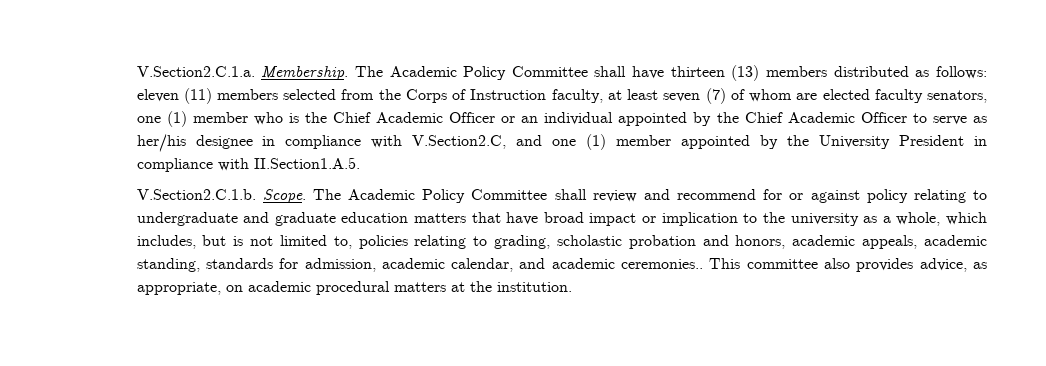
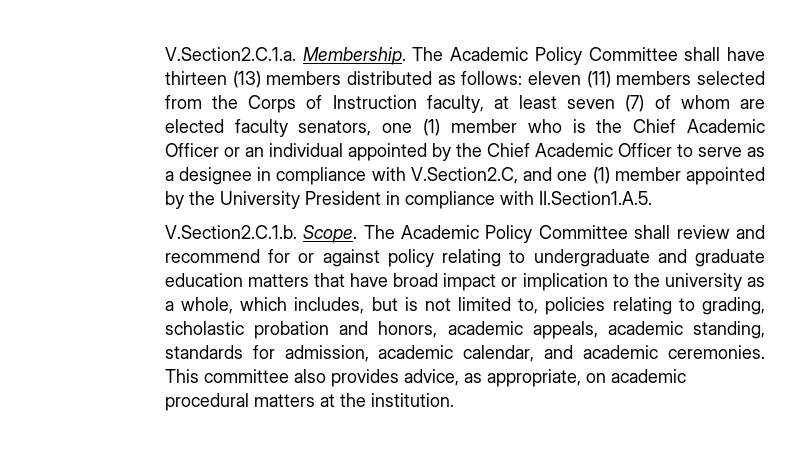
- eleven (11) members selected from the Corps of Instruction faculty, at least seven (7) of whom are elected faculty senators, one (1) member who is the Chief Academic Officer or an individual appointed by the Chief Academic Officer to serve as her/his designee in compliance with V.Section2.C, and one (1) member appointed by the University President in compliance with II.Section1.A.5.
+ eleven (11) members selected from the Corps of Instruction faculty, at least seven (7) of whom are elected faculty senators, one (1) member who is the Chief Academic Officer or an individual appointed by the Chief Academic Officer to serve as a designee in compliance with V.Section2.C, and one (1) member appointed by the University President in compliance with II.Section1.A.5.
- The Academic Policy Committee shall review and recommend for or against policy relating to undergraduate and graduate education matters that have broad impact or implication to the university as a whole, which includes, but is not limited to, policies relating to grading, scholastic probation and honors, academic appeals, academic standing, standards for admission, academic calendar, and academic ceremonies..
+ The Academic Policy Committee shall review and recommend for or against policy relating to undergraduate and graduate education matters that have broad impact or implication to the university as a whole, which includes, but is not limited to, policies relating to grading, scholastic probation and honors, academic appeals, academic standing, standards for admission, academic calendar, and academic ceremonies.

